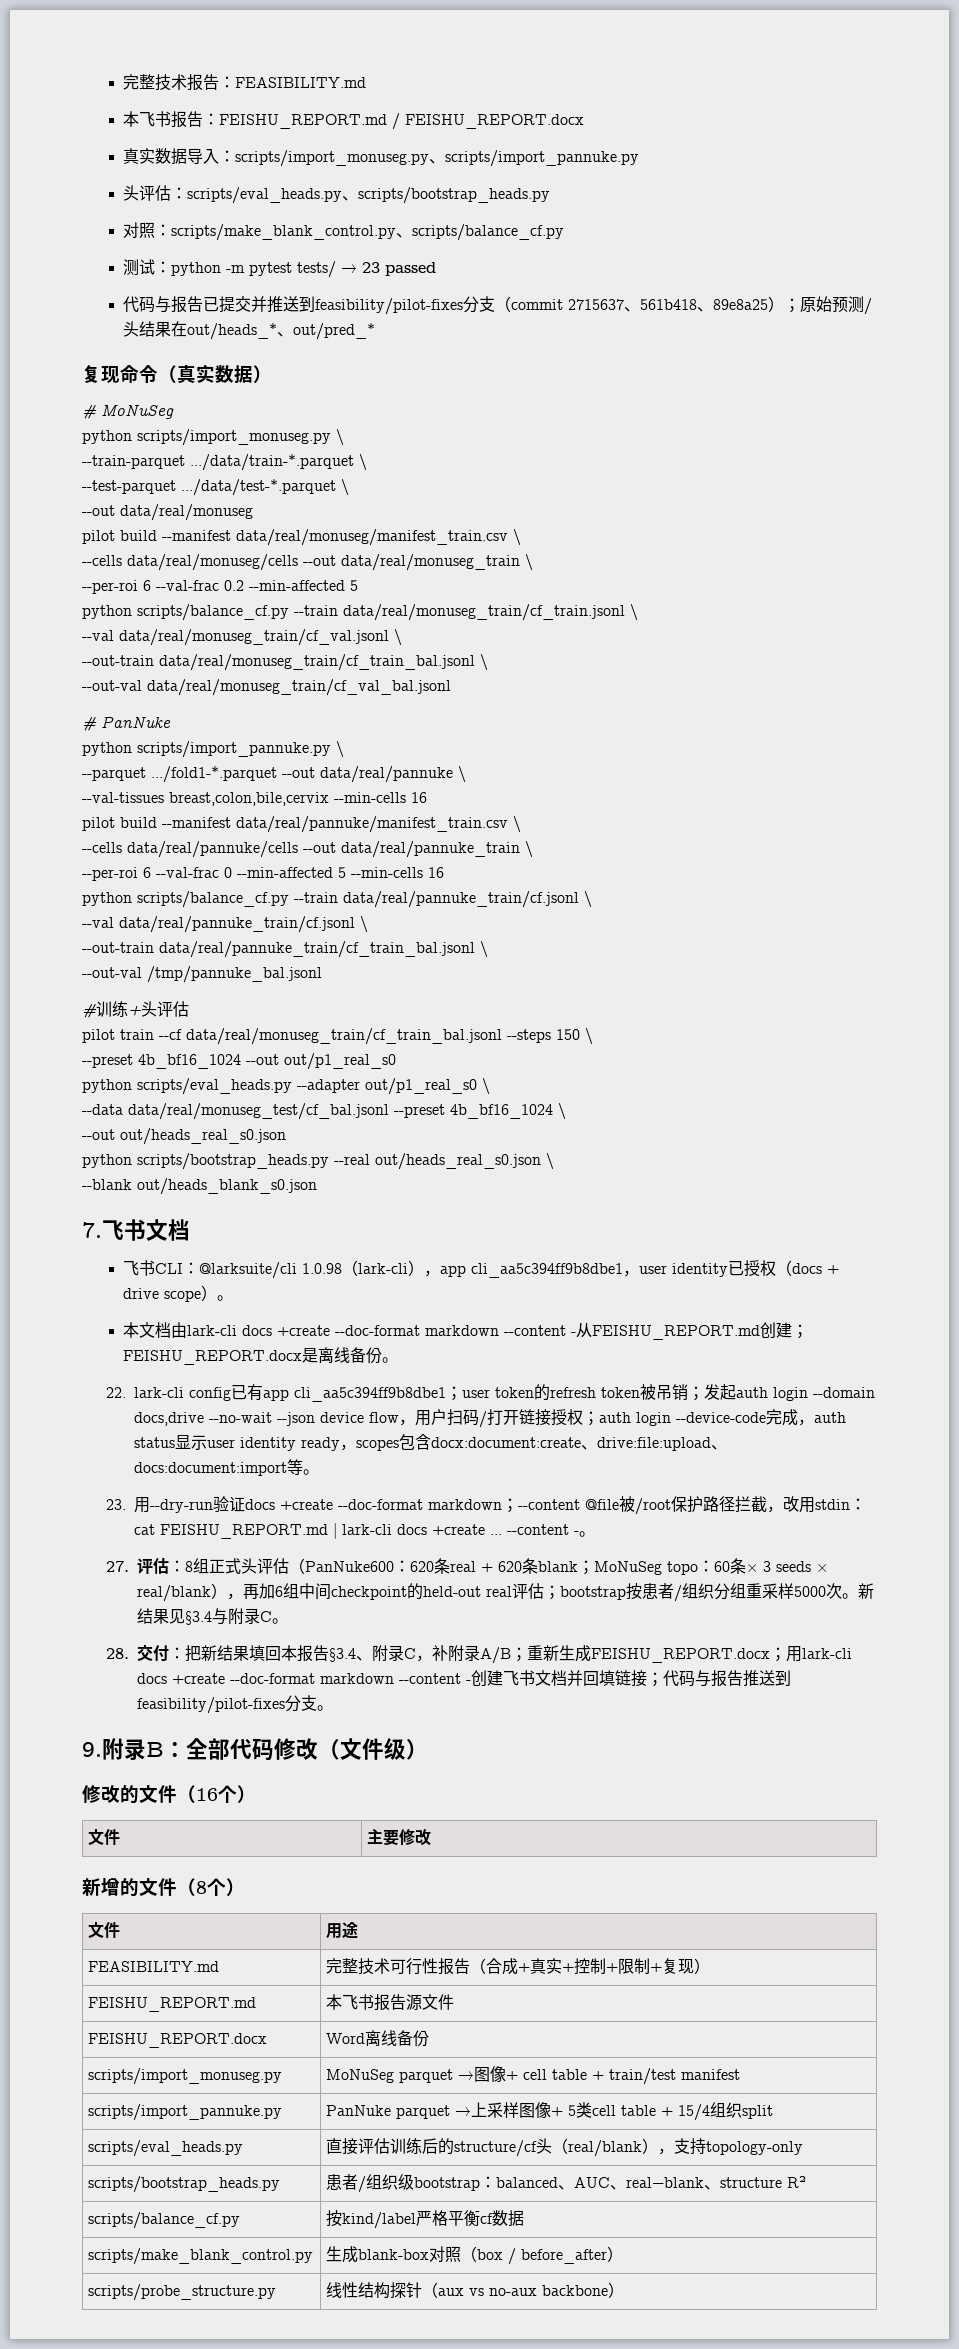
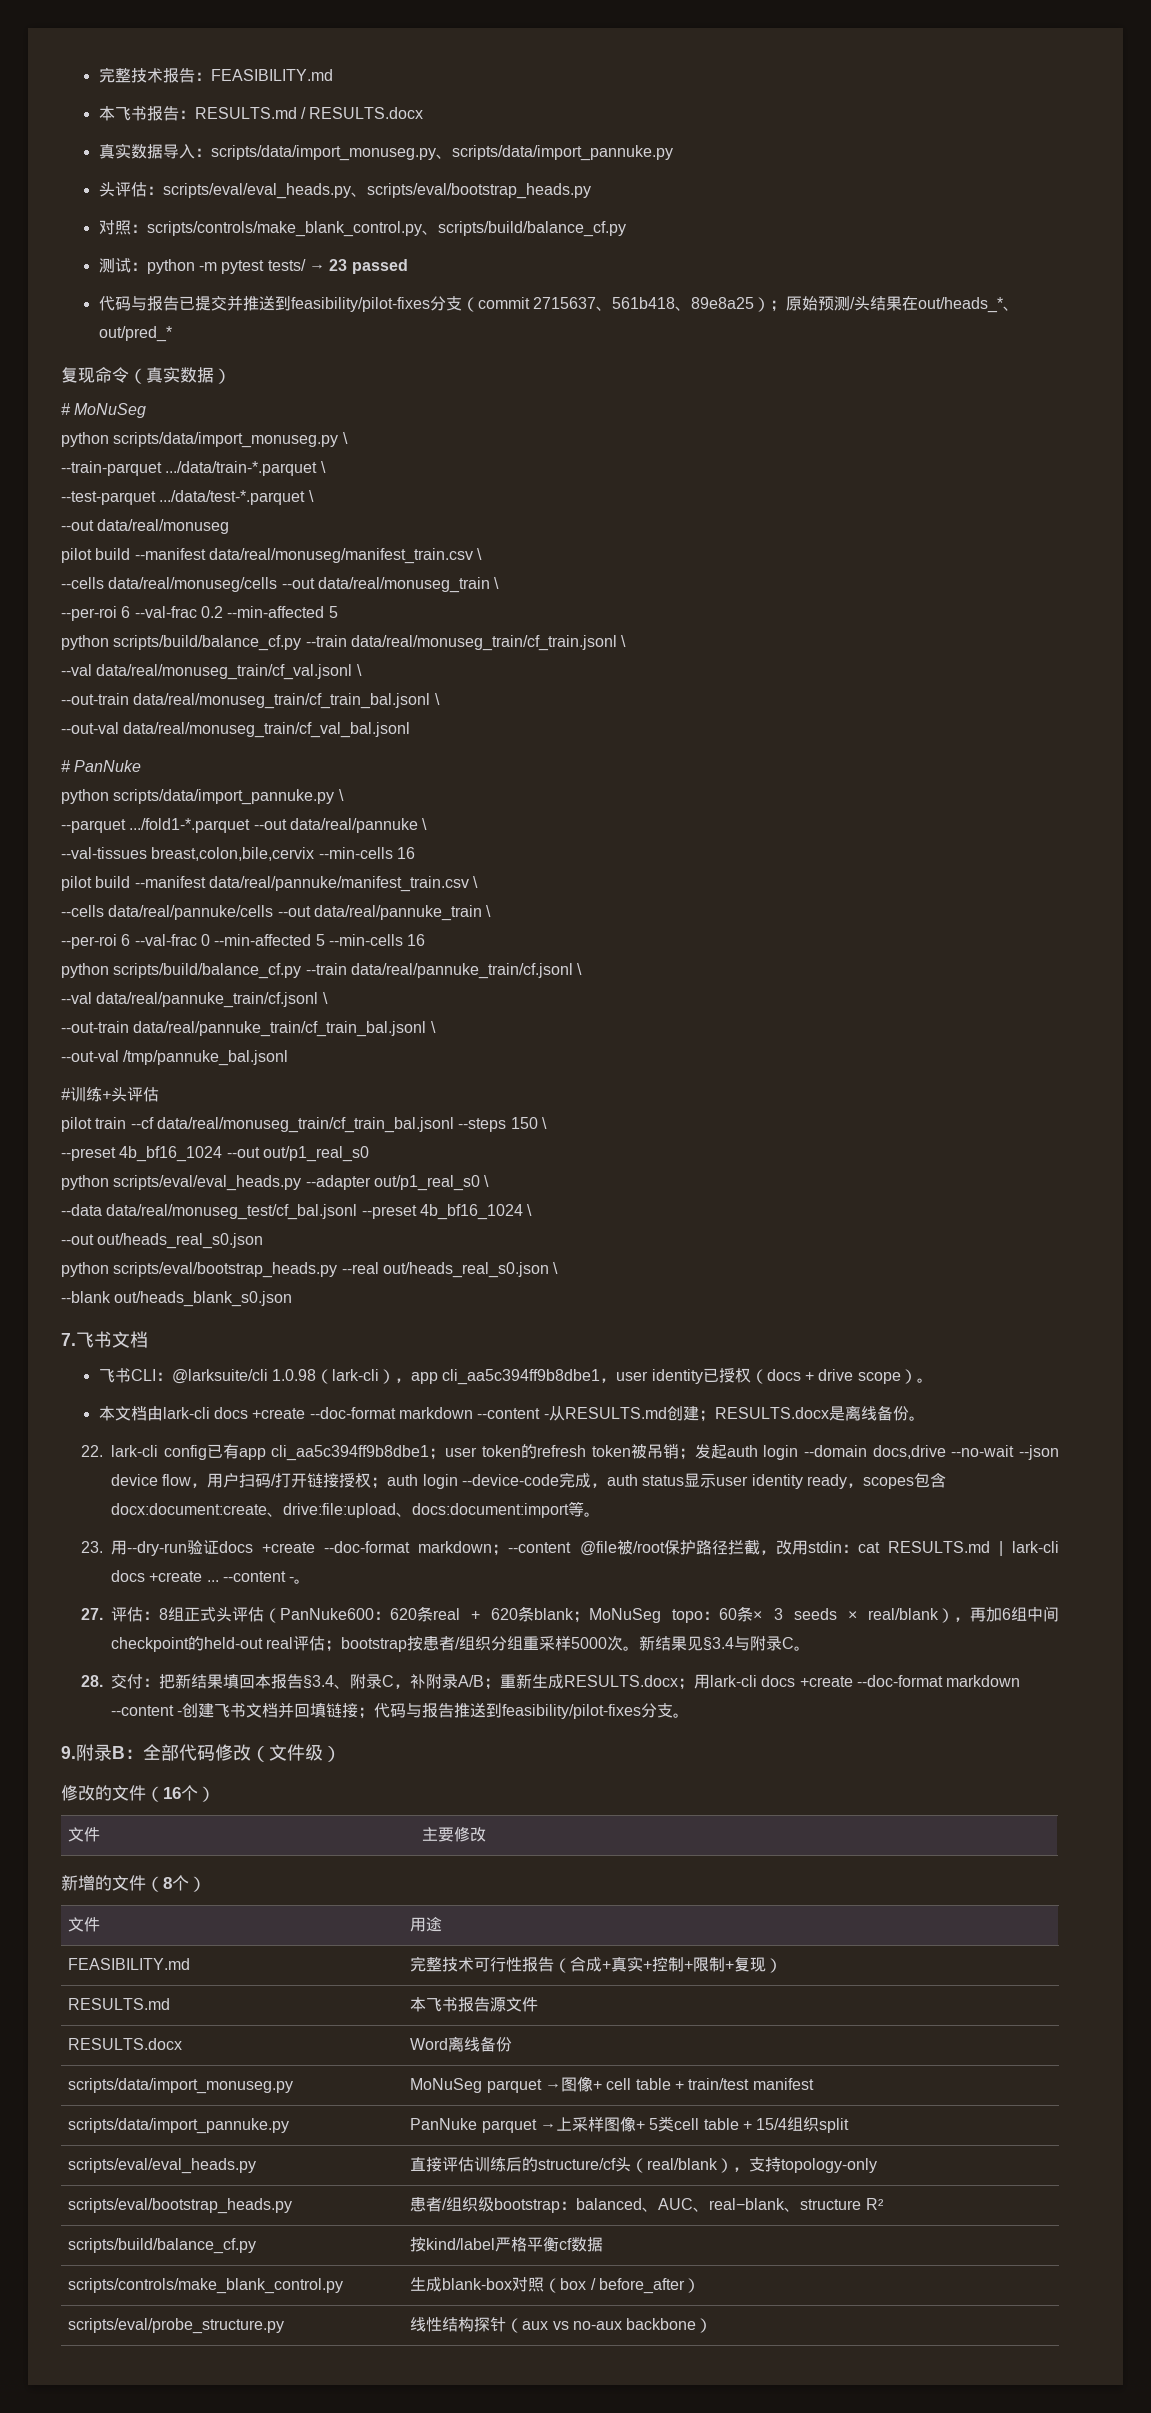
- 本飞书报告：FEISHU_REPORT.md / FEISHU_REPORT.docx
+ 本飞书报告：RESULTS.md / RESULTS.docx
- 真实数据导入：scripts/import_monuseg.py、scripts/import_pannuke.py
+ 真实数据导入：scripts/data/import_monuseg.py、scripts/data/import_pannuke.py
- 头评估：scripts/eval_heads.py、scripts/bootstrap_heads.py
+ 头评估：scripts/eval/eval_heads.py、scripts/eval/bootstrap_heads.py
- 对照：scripts/make_blank_control.py、scripts/balance_cf.py
+ 对照：scripts/controls/make_blank_control.py、scripts/build/balance_cf.py
- python scripts/import_monuseg.py \
+ python scripts/data/import_monuseg.py \
- python scripts/balance_cf.py --train data/real/monuseg_train/cf_train.jsonl \
+ python scripts/build/balance_cf.py --train data/real/monuseg_train/cf_train.jsonl \
- python scripts/import_pannuke.py \
+ python scripts/data/import_pannuke.py \
- python scripts/balance_cf.py --train data/real/pannuke_train/cf.jsonl \
+ python scripts/build/balance_cf.py --train data/real/pannuke_train/cf.jsonl \
- python scripts/eval_heads.py --adapter out/p1_real_s0 \
+ python scripts/eval/eval_heads.py --adapter out/p1_real_s0 \
- python scripts/bootstrap_heads.py --real out/heads_real_s0.json \
+ python scripts/eval/bootstrap_heads.py --real out/heads_real_s0.json \
- 本文档由lark-cli docs +create --doc-format markdown --content -从FEISHU_REPORT.md创建；FEISHU_REPORT.docx是离线备份。
+ 本文档由lark-cli docs +create --doc-format markdown --content -从RESULTS.md创建；RESULTS.docx是离线备份。
- 23.用--dry-run验证docs +create --doc-format markdown；--content @file被/root保护路径拦截，改用stdin：cat FEISHU_REPORT.md | lark-cli docs +create ...
+ 23.用--dry-run验证docs +create --doc-format markdown；--content @file被/root保护路径拦截，改用stdin：cat RESULTS.md | lark-cli docs +create ...
- 28.交付：把新结果填回本报告§3.4、附录C，补附录A/B；重新生成FEISHU_REPORT.docx；用lark-cli docs +create --doc-format markdown --content -创建飞书文档并回填链接；代码与报告推送到feasibility/pilot-fixes分支。
+ 28.交付：把新结果填回本报告§3.4、附录C，补附录A/B；重新生成RESULTS.docx；用lark-cli docs +create --doc-format markdown --content -创建飞书文档并回填链接；代码与报告推送到feasibility/pilot-fixes分支。
- FEISHU_REPORT.md | 本飞书报告源文件
+ RESULTS.md | 本飞书报告源文件
- FEISHU_REPORT.docx | Word离线备份
+ RESULTS.docx | Word离线备份
- scripts/import_monuseg.py | MoNuSeg parquet →图像+ cell table + train/test manifest
+ scripts/data/import_monuseg.py | MoNuSeg parquet →图像+ cell table + train/test manifest
- scripts/import_pannuke.py | PanNuke parquet →上采样图像+ 5类cell table + 15/4组织split
+ scripts/data/import_pannuke.py | PanNuke parquet →上采样图像+ 5类cell table + 15/4组织split
- scripts/eval_heads.py | 直接评估训练后的structure/cf头（real/blank），支持topology-only
+ scripts/eval/eval_heads.py | 直接评估训练后的structure/cf头（real/blank），支持topology-only
- scripts/bootstrap_heads.py | 患者/组织级bootstrap：balanced、AUC、real−blank、structure R²
+ scripts/eval/bootstrap_heads.py | 患者/组织级bootstrap：balanced、AUC、real−blank、structure R²
- scripts/balance_cf.py | 按kind/label严格平衡cf数据
+ scripts/build/balance_cf.py | 按kind/label严格平衡cf数据
- scripts/make_blank_control.py | 生成blank-box对照（box / before_after）
+ scripts/controls/make_blank_control.py | 生成blank-box对照（box / before_after）
- scripts/probe_structure.py | 线性结构探针（aux vs no-aux backbone）
+ scripts/eval/probe_structure.py | 线性结构探针（aux vs no-aux backbone）

